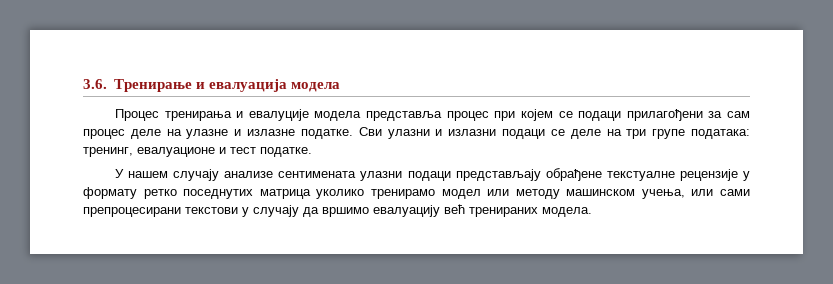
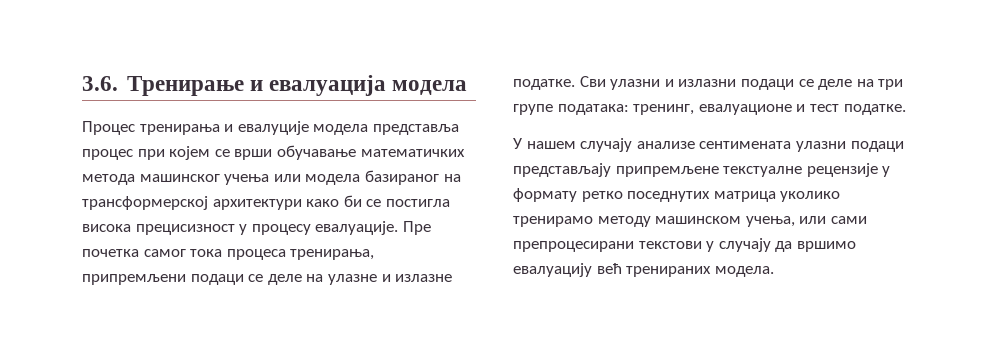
- Процес тренирања и евалуције модела представља процес при којем се подаци прилагођени за сам процес деле на улазне и излазне податке.
+ Процес тренирања и евалуције модела представља процес при којем се врши обучавање математичких метода машинског учења или модела базираног на трансформерској архитектури како би се постигла висока прецисизност у процесу евалуације. Пре почетка самог тока процеса тренирања, припремљени подаци се деле на улазне и излазне податке.
- У нашем случају анализе сентимената улазни подаци представљају обрађене текстуалне рецензије у формату ретко поседнутих матрица уколико тренирамо модел или методу машинском учења, или сами препроцесирани текстови у случају да вршимо евалуацију већ тренираних модела.
+ У нашем случају анализе сентимената улазни подаци представљају припремљене текстуалне рецензије у формату ретко поседнутих матрица уколико тренирамо методу машинском учења, или сами препроцесирани текстови у случају да вршимо евалуацију већ тренираних модела.

